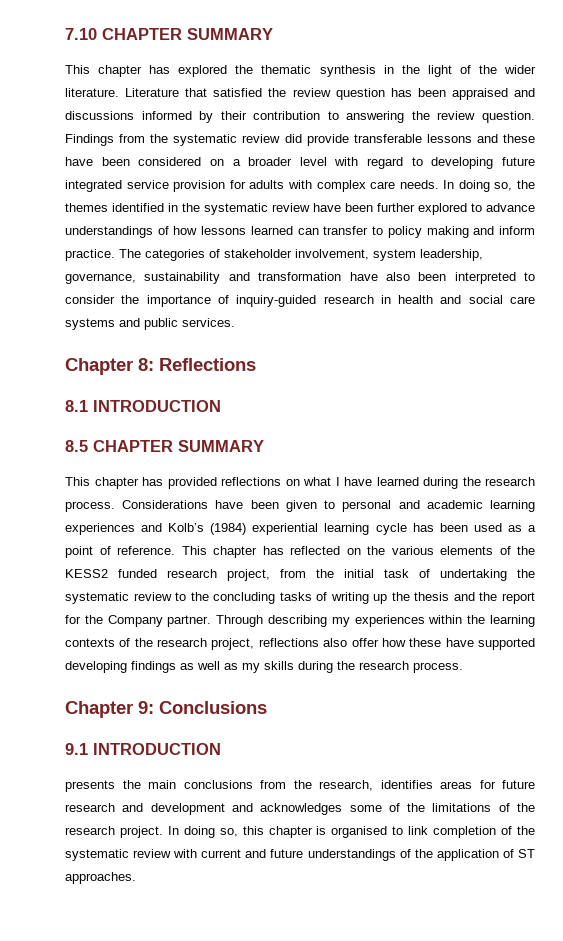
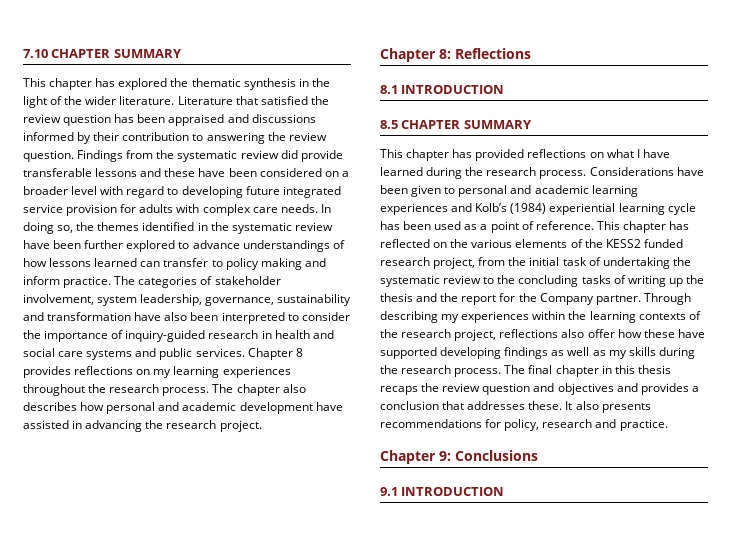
+ Chapter 8 provides reflections on my learning experiences throughout the research process. The chapter also describes how personal and academic development have assisted in advancing the research project.
+ The final chapter in this thesis recaps the review question and objectives and provides a conclusion that addresses these. It also presents recommendations for policy, research and practice.
- presents the main conclusions from the research, identifies areas for future research and development and acknowledges some of the limitations of the research project. In doing so, this chapter is organised to link completion of the systematic review with current and future understandings of the application of ST approaches.

